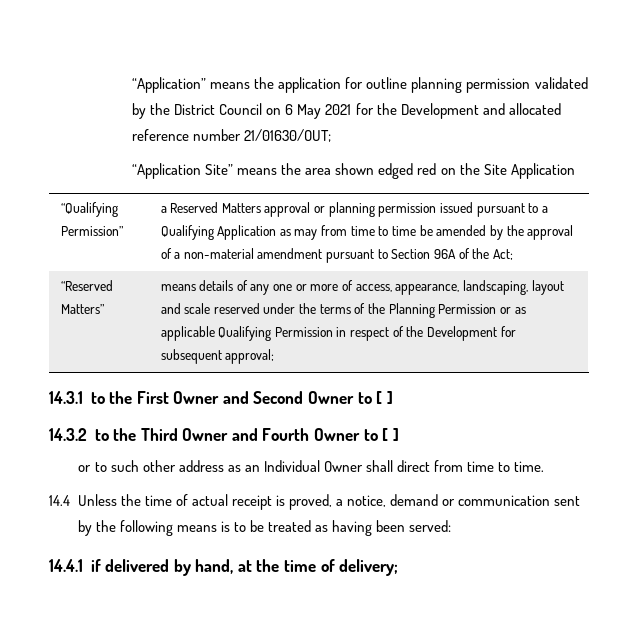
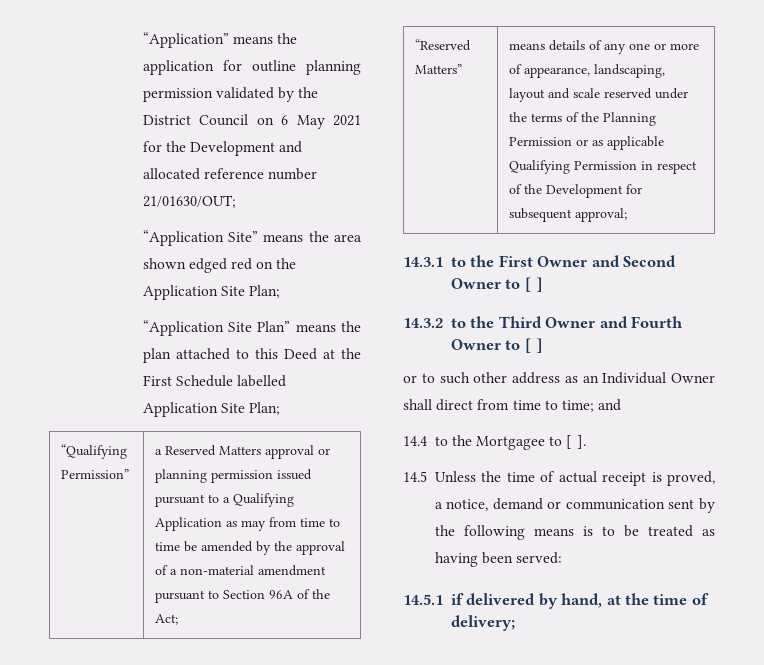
- “Application Site” means the area shown edged red on the Site Application
+ “Application Site” means the area shown edged red on the Application Site Plan;
+ “Application Site Plan” means the plan attached to this Deed at the First Schedule labelled Application Site Plan;
- “Reserved Matters” | means details of any one or more of access, appearance, landscaping, layout and scale reserved under the terms of the Planning Permission or as applicable Qualifying Permission in respect of the Development for subsequent approval;
+ “Reserved Matters” | means details of any one or more of appearance, landscaping, layout and scale reserved under the terms of the Planning Permission or as applicable Qualifying Permission in respect of the Development for subsequent approval;
- or to such other address as an Individual Owner shall direct from time to time.
- 14.4 Unless the time of actual receipt is proved, a notice, demand or communication sent by the following means is to be treated as having been served:
+ or to such other address as an Individual Owner shall direct from time to time; and
+ 14.4 to the Mortgagee to [ ].
+ 14.5 Unless the time of actual receipt is proved, a notice, demand or communication sent by the following means is to be treated as having been served:
- 14.4.1 if delivered by hand, at the time of delivery;
+ 14.5.1 if delivered by hand, at the time of delivery;

